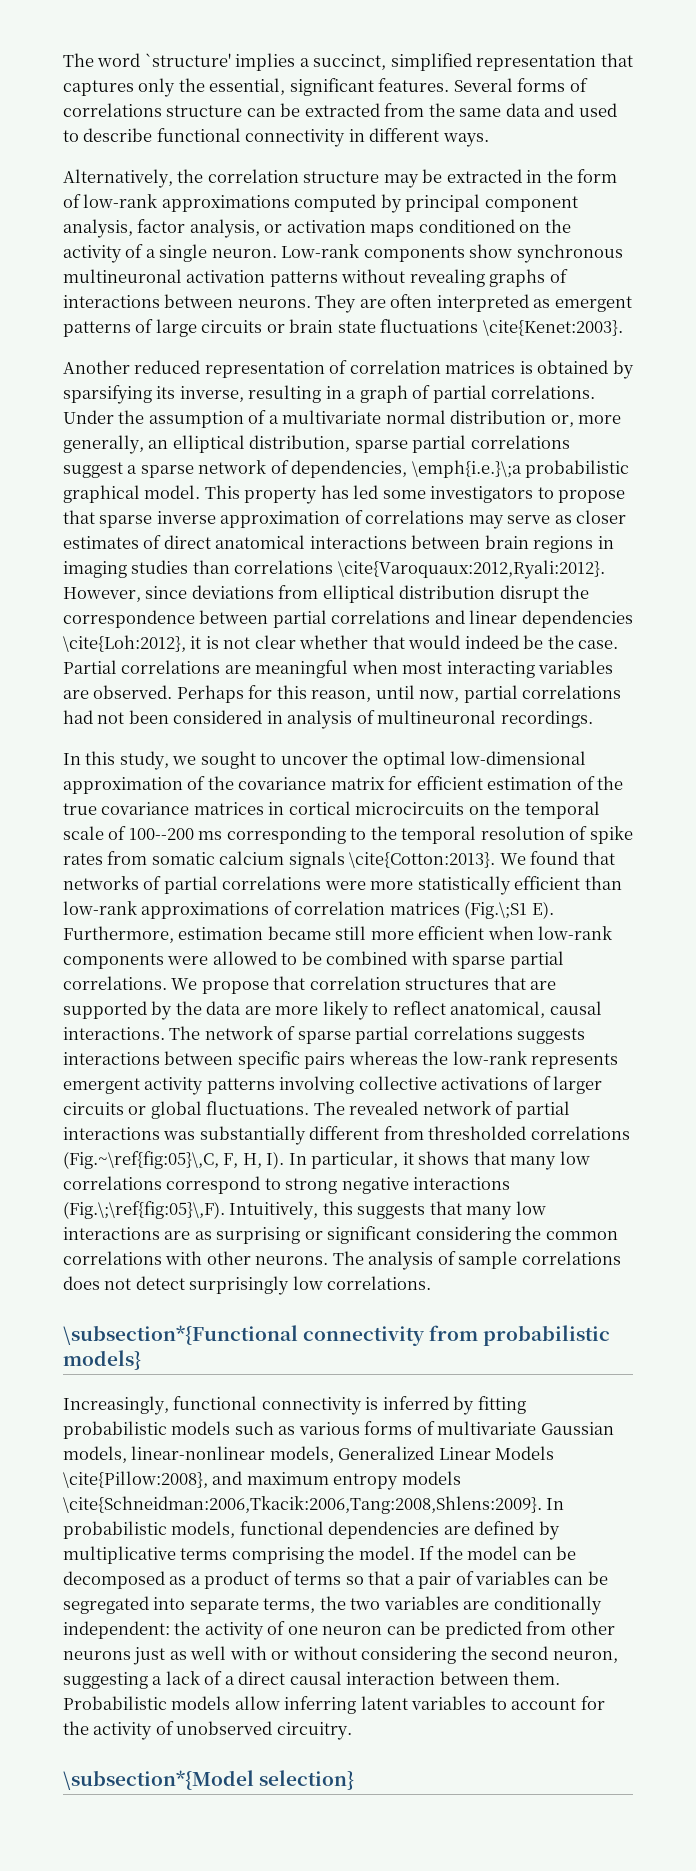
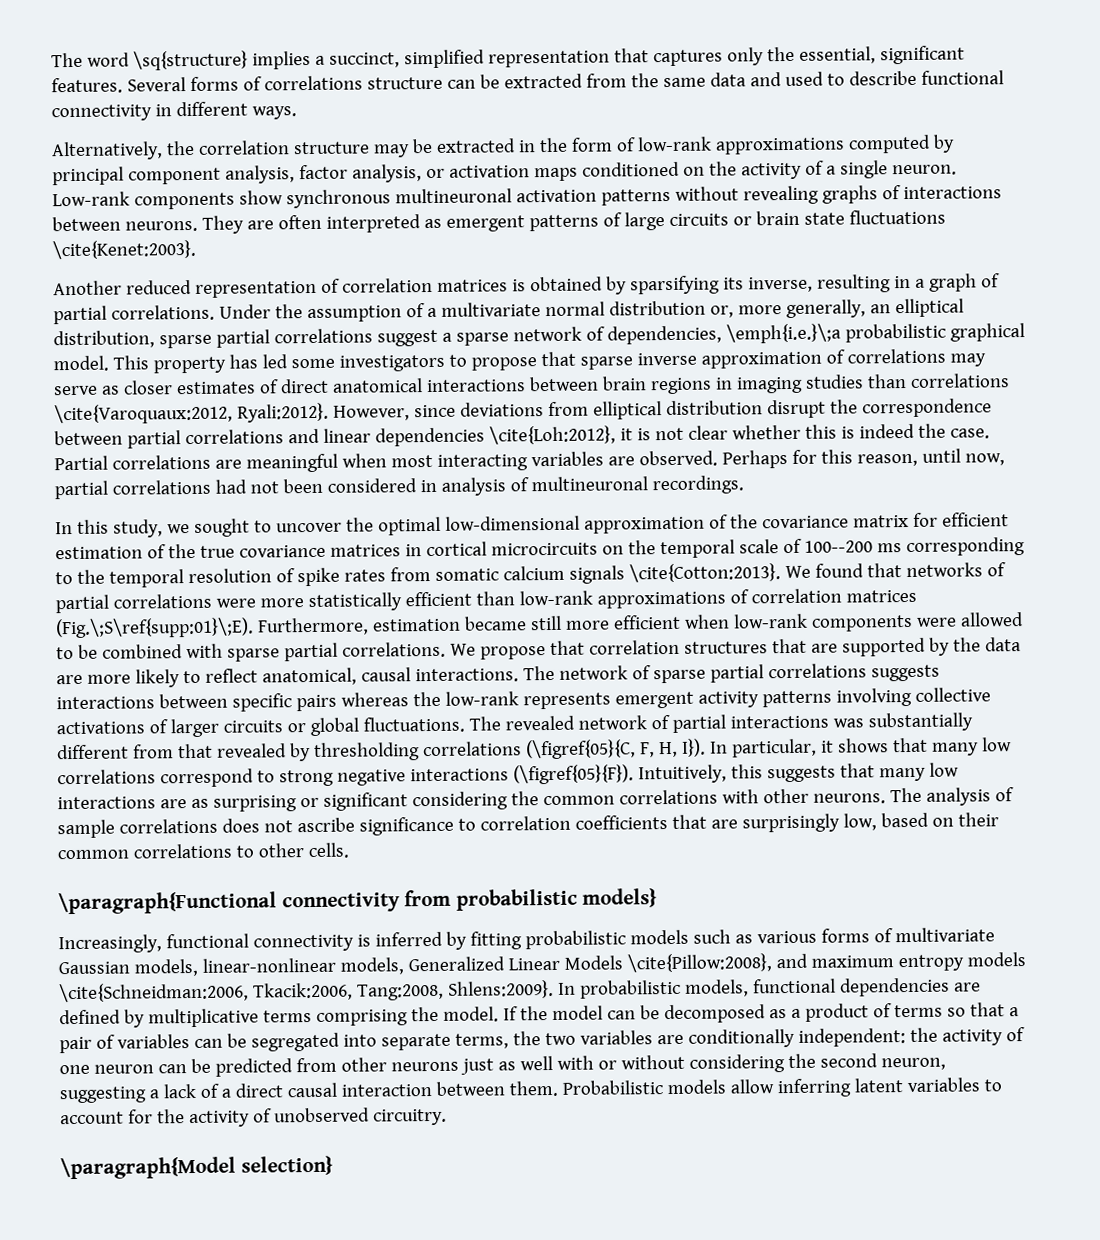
- The word `structure' implies a succinct, simplified representation that captures only the essential, significant features.
+ The word \sq{structure} implies a succinct, simplified representation that captures only the essential, significant features.
- This property has led some investigators to propose that sparse inverse approximation of correlations may serve as closer estimates of direct anatomical interactions between brain regions in imaging studies than correlations \cite{Varoquaux:2012,Ryali:2012}.
+ This property has led some investigators to propose that sparse inverse approximation of correlations may serve as closer estimates of direct anatomical interactions between brain regions in imaging studies than correlations \cite{Varoquaux:2012, Ryali:2012}.
- However, since deviations from elliptical distribution disrupt the correspondence between partial correlations and linear dependencies \cite{Loh:2012}, it is not clear whether that would indeed be the case.
+ However, since deviations from elliptical distribution disrupt the correspondence between partial correlations and linear dependencies \cite{Loh:2012}, it is not clear whether this is indeed the case.
- We found that networks of partial correlations were more statistically efficient than low-rank approximations of correlation matrices (Fig.\;S1 E). Furthermore, estimation became still more efficient when low-rank components were allowed to be combined with sparse partial correlations.
+ We found that networks of partial correlations were more statistically efficient than low-rank approximations of correlation matrices (Fig.\;S\ref{supp:01}\;E). Furthermore, estimation became still more efficient when low-rank components were allowed to be combined with sparse partial correlations.
- The revealed network of partial interactions was substantially different from thresholded correlations (Fig.~\ref{fig:05}\,C, F, H, I). In particular, it shows that many low correlations correspond to strong negative interactions (Fig.\;\ref{fig:05}\,F). Intuitively, this suggests that many low interactions are as surprising or significant considering the common correlations with other neurons.
+ The revealed network of partial interactions was substantially different from that revealed by thresholding correlations (\figref{05}{C, F, H, I}). In particular, it shows that many low correlations correspond to strong negative interactions (\figref{05}{F}). Intuitively, this suggests that many low interactions are as surprising or significant considering the common correlations with other neurons.
- The analysis of sample correlations does not detect surprisingly low correlations.
- \subsection*{Functional connectivity from probabilistic models}
+ The analysis of sample correlations does not ascribe significance to correlation coefficients that are surprisingly low, based on their common correlations to other cells.
+ \paragraph{Functional connectivity from probabilistic models}
- Increasingly, functional connectivity is inferred by fitting probabilistic models such as various forms of multivariate Gaussian models, linear-nonlinear models, Generalized Linear Models \cite{Pillow:2008}, and maximum entropy models \cite{Schneidman:2006,Tkacik:2006,Tang:2008,Shlens:2009}.
+ Increasingly, functional connectivity is inferred by fitting probabilistic models such as various forms of multivariate Gaussian models, linear-nonlinear models, Generalized Linear Models \cite{Pillow:2008}, and maximum entropy models \cite{Schneidman:2006, Tkacik:2006, Tang:2008, Shlens:2009}.
- \subsection*{Model selection}
+ \paragraph{Model selection}

